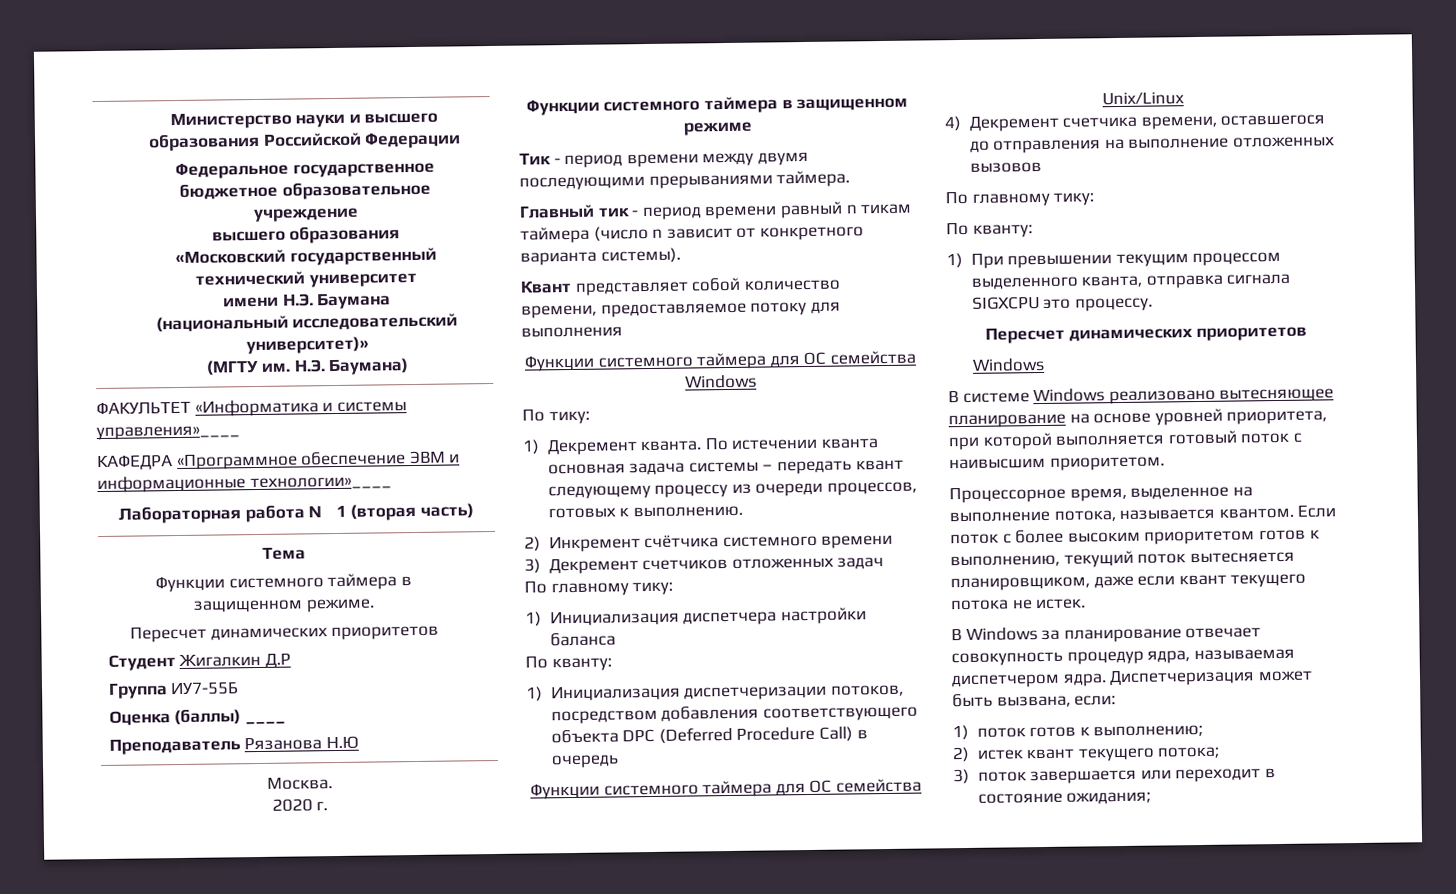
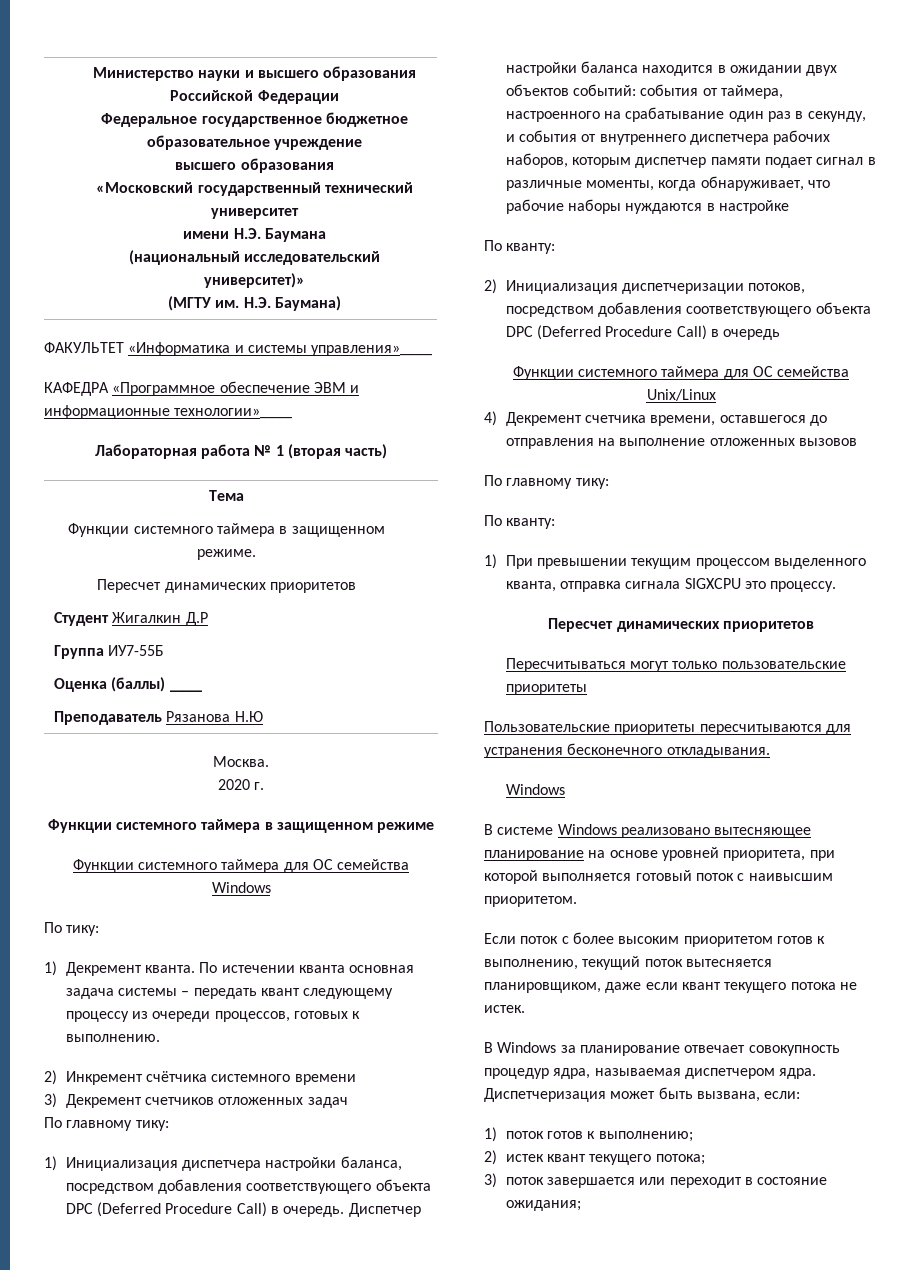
- Тик - период времени между двумя последующими прерываниями таймера.
- Главный тик - период времени равный n тикам таймера (число n зависит от конкретного варианта системы).
- Квант представляет собой количество времени, предоставляемое потоку для выполнения
- 1) Инициализация диспетчера настройки баланса
+ 1) Инициализация диспетчера настройки баланса, посредством добавления соответствующего объекта DPC (Deferred Procedure Call) в очередь. Диспетчер настройки баланса находится в ожидании двух объектов событий: события от таймера, настроенного на срабатывание один раз в секунду, и события от внутреннего диспетчера рабочих наборов, которым диспетчер памяти подает сигнал в различные моменты, когда обнаруживает, что рабочие наборы нуждаются в настройке
  По кванту:
- 1) Инициализация диспетчеризации потоков, посредством добавления соответствующего объекта DPC (Deferred Procedure Call) в очередь
+ 2) Инициализация диспетчеризации потоков, посредством добавления соответствующего объекта DPC (Deferred Procedure Call) в очередь
+ Пересчитываться могут только пользовательские приоритеты
+ Пользовательские приоритеты пересчитываются для устранения бесконечного откладывания.
- Процессорное время, выделенное на выполнение потока, называется квантом.

